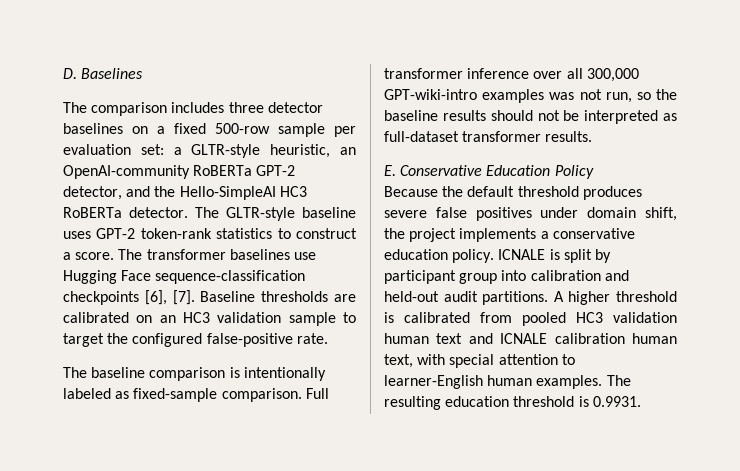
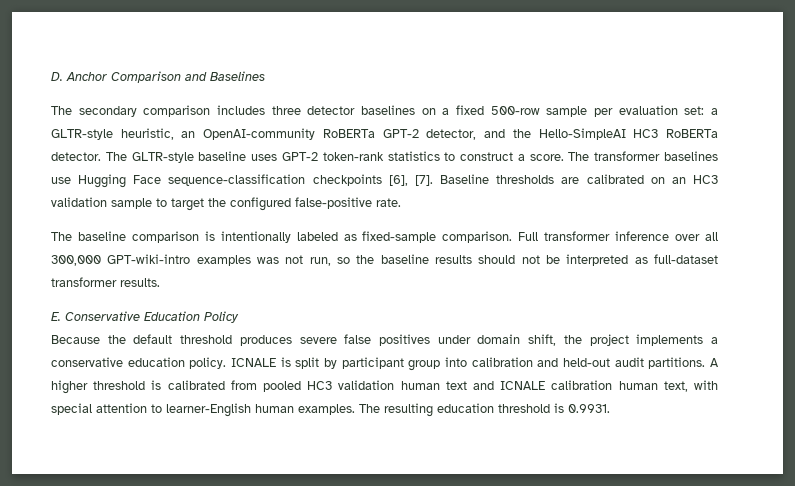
- D. Baselines
+ D. Anchor Comparison and Baselines
- The comparison includes three detector baselines on a fixed 500-row sample per evaluation set: a GLTR-style heuristic, an OpenAI-community RoBERTa GPT-2 detector, and the Hello-SimpleAI HC3 RoBERTa detector.
+ The secondary comparison includes three detector baselines on a fixed 500-row sample per evaluation set: a GLTR-style heuristic, an OpenAI-community RoBERTa GPT-2 detector, and the Hello-SimpleAI HC3 RoBERTa detector.

